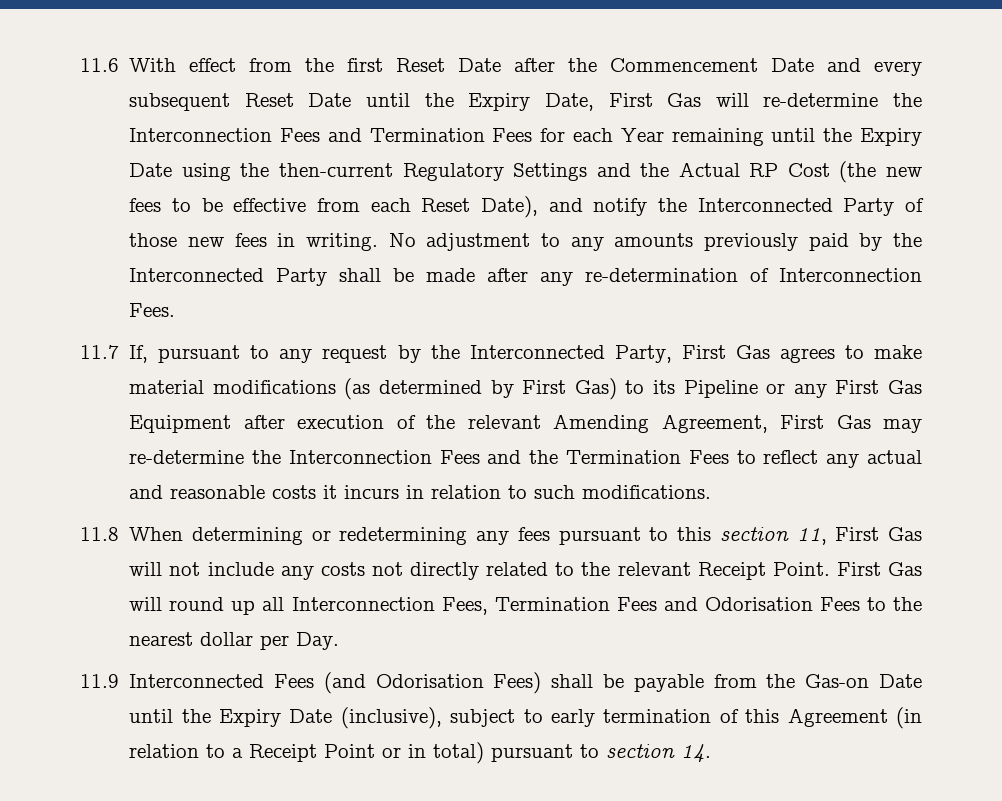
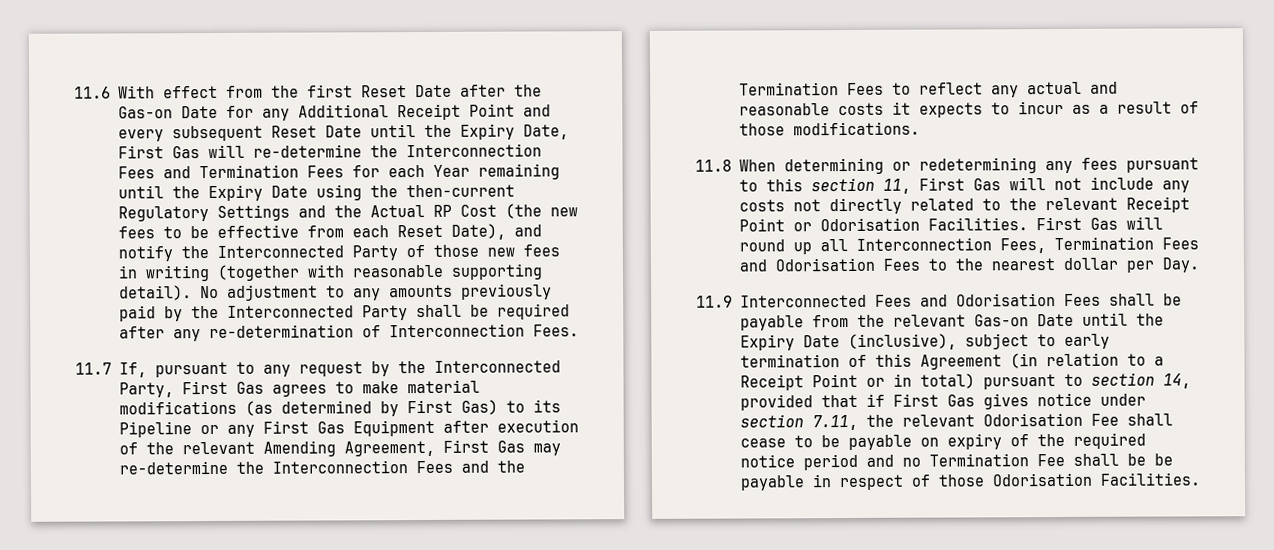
- 11.6 With effect from the first Reset Date after the Commencement Date and every subsequent Reset Date until the Expiry Date, First Gas will re-determine the Interconnection Fees and Termination Fees for each Year remaining until the Expiry Date using the then-current Regulatory Settings and the Actual RP Cost (the new fees to be effective from each Reset Date), and notify the Interconnected Party of those new fees in writing.
+ 11.6 With effect from the first Reset Date after the Gas-on Date for any Additional Receipt Point and every subsequent Reset Date until the Expiry Date, First Gas will re-determine the Interconnection Fees and Termination Fees for each Year remaining until the Expiry Date using the then-current Regulatory Settings and the Actual RP Cost (the new fees to be effective from each Reset Date), and notify the Interconnected Party of those new fees in writing (together with reasonable supporting detail).
- No adjustment to any amounts previously paid by the Interconnected Party shall be made after any re-determination of Interconnection Fees.
+ No adjustment to any amounts previously paid by the Interconnected Party shall be required after any re-determination of Interconnection Fees.
- 11.7 If, pursuant to any request by the Interconnected Party, First Gas agrees to make material modifications (as determined by First Gas) to its Pipeline or any First Gas Equipment after execution of the relevant Amending Agreement, First Gas may re-determine the Interconnection Fees and the Termination Fees to reflect any actual and reasonable costs it incurs in relation to such modifications.
+ 11.7 If, pursuant to any request by the Interconnected Party, First Gas agrees to make material modifications (as determined by First Gas) to its Pipeline or any First Gas Equipment after execution of the relevant Amending Agreement, First Gas may re-determine the Interconnection Fees and the Termination Fees to reflect any actual and reasonable costs it expects to incur as a result of those modifications.
- 11.8 When determining or redetermining any fees pursuant to this section 11, First Gas will not include any costs not directly related to the relevant Receipt Point.
+ 11.8 When determining or redetermining any fees pursuant to this section 11, First Gas will not include any costs not directly related to the relevant Receipt Point or Odorisation Facilities.
- 11.9 Interconnected Fees (and Odorisation Fees) shall be payable from the Gas-on Date until the Expiry Date (inclusive), subject to early termination of this Agreement (in relation to a Receipt Point or in total) pursuant to section 14.
+ 11.9 Interconnected Fees and Odorisation Fees shall be payable from the relevant Gas-on Date until the Expiry Date (inclusive), subject to early termination of this Agreement (in relation to a Receipt Point or in total) pursuant to section 14, provided that if First Gas gives notice under section 7.11, the relevant Odorisation Fee shall cease to be payable on expiry of the required notice period and no Termination Fee shall be be payable in respect of those Odorisation Facilities.

